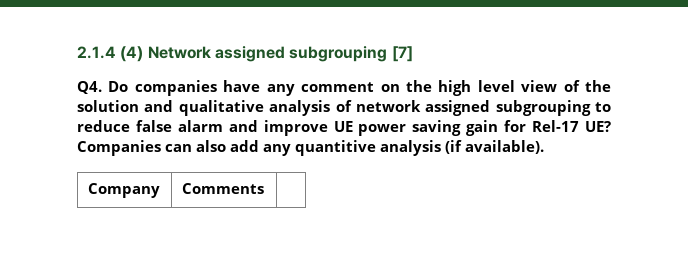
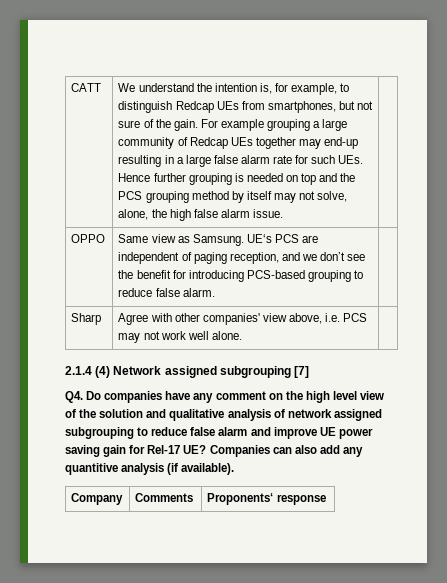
+ CATT | We understand the intention is, for example, to distinguish Redcap UEs from smartphones, but not sure of the gain. For example grouping a large community of Redcap UEs together may end-up resulting in a large false alarm rate for such UEs. Hence further grouping is needed on top and the PCS grouping method by itself may not solve, alone, the high false alarm issue. |
+ OPPO | Same view as Samsung. UE‘s PCS are independent of paging reception, and we don’t see the benefit for introducing PCS-based grouping to reduce false alarm. |
+ Sharp | Agree with other companies' view above, i.e. PCS may not work well alone. |
- Company | Comments |
+ Company | Comments | Proponents‘ response

